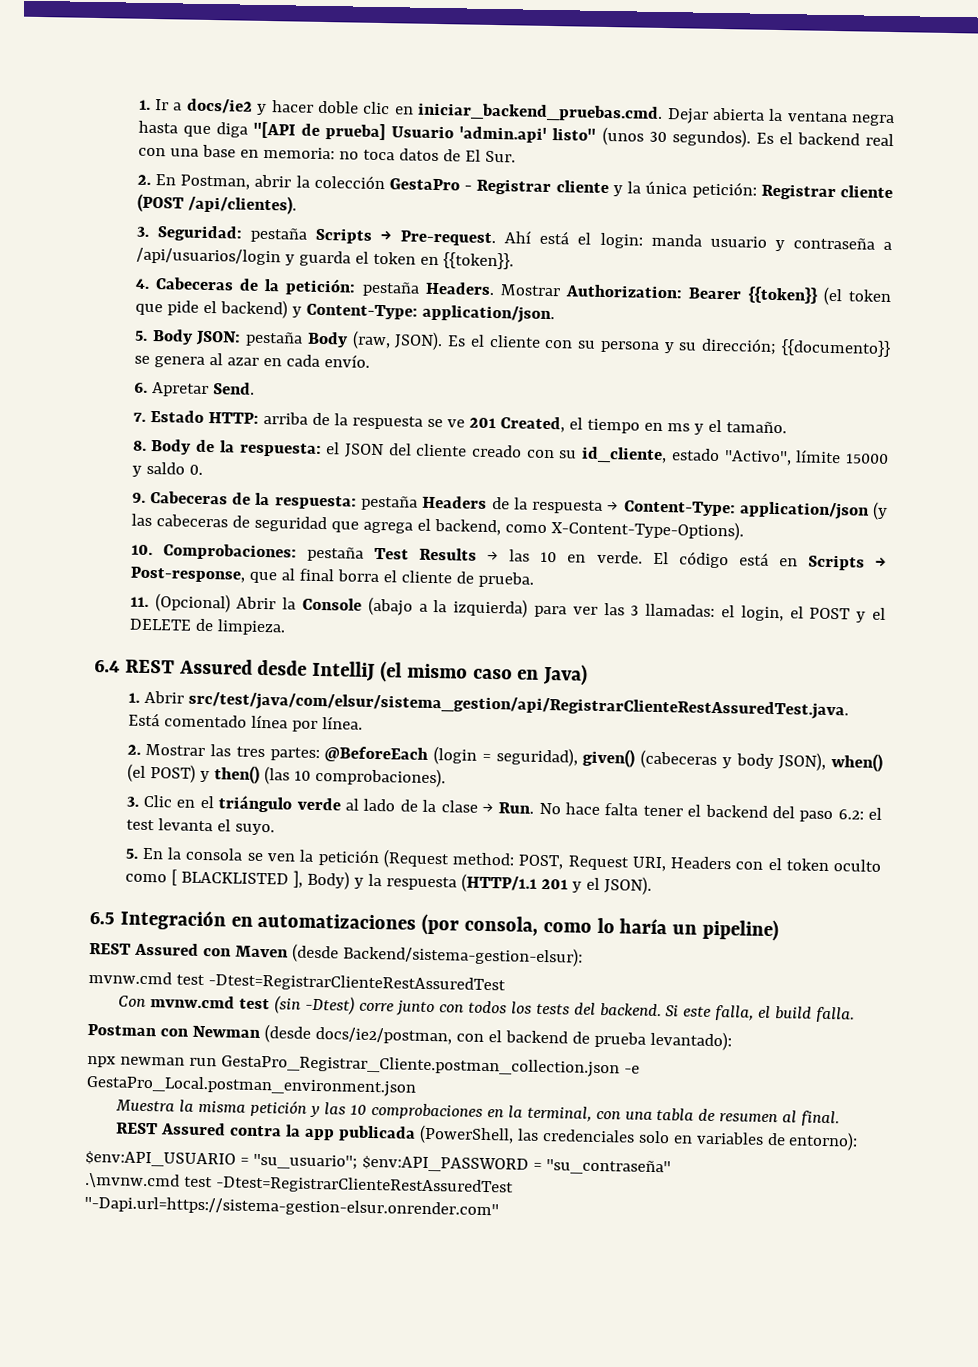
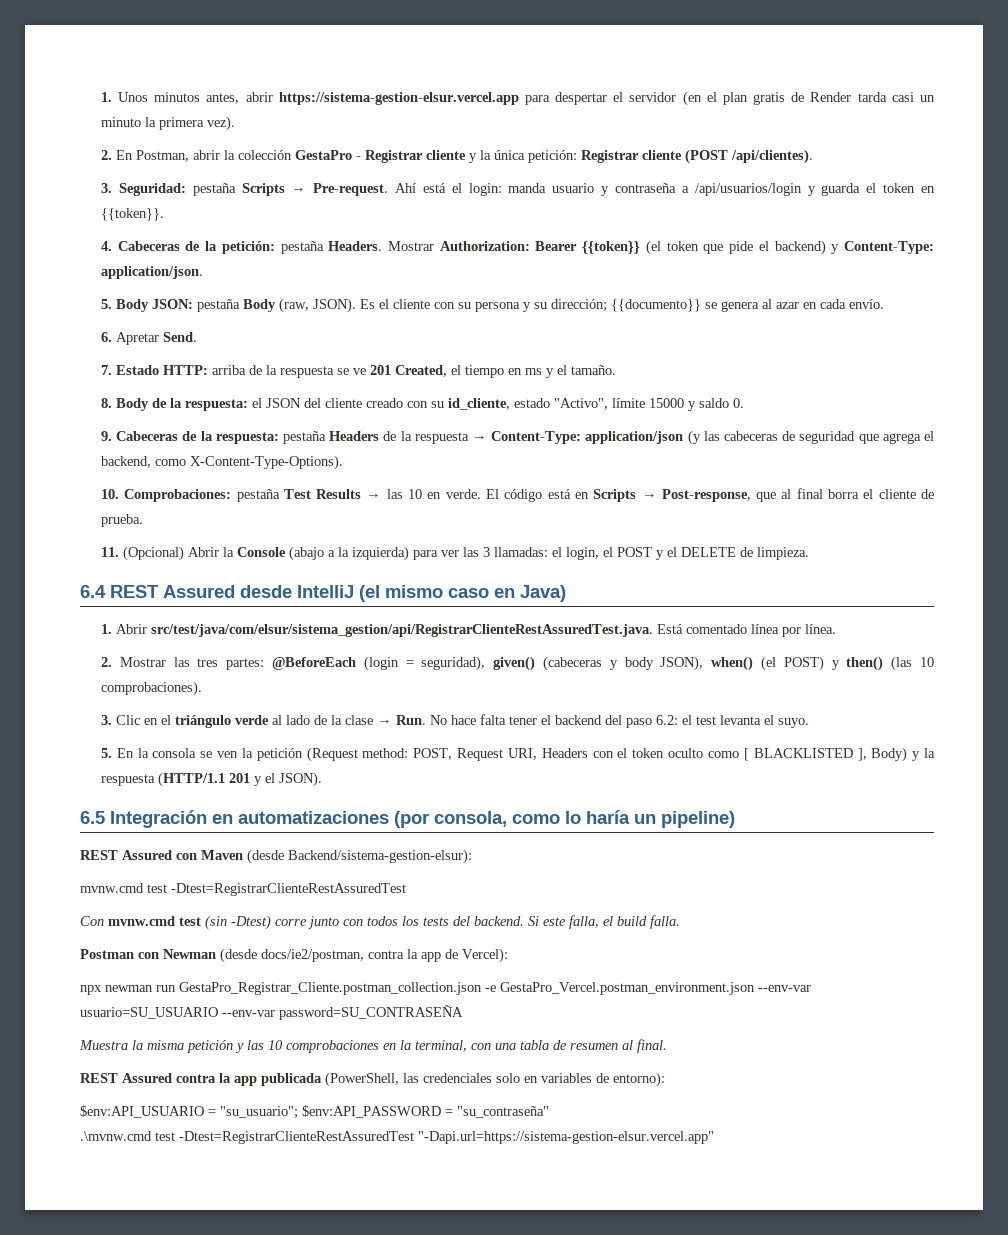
- 1. Ir a docs/ie2 y hacer doble clic en iniciar_backend_pruebas.cmd. Dejar abierta la ventana negra hasta que diga "[API de prueba] Usuario 'admin.api' listo" (unos 30 segundos). Es el backend real con una base en memoria: no toca datos de El Sur.
+ 1. Unos minutos antes, abrir https://sistema-gestion-elsur.vercel.app para despertar el servidor (en el plan gratis de Render tarda casi un minuto la primera vez).
- Postman con Newman (desde docs/ie2/postman, con el backend de prueba levantado):
+ Postman con Newman (desde docs/ie2/postman, contra la app de Vercel):
- npx newman run GestaPro_Registrar_Cliente.postman_collection.json -e GestaPro_Local.postman_environment.json
+ npx newman run GestaPro_Registrar_Cliente.postman_collection.json -e GestaPro_Vercel.postman_environment.json --env-var usuario=SU_USUARIO --env-var password=SU_CONTRASEÑA
- .\mvnw.cmd test -Dtest=RegistrarClienteRestAssuredTest "-Dapi.url=https://sistema-gestion-elsur.onrender.com"
+ .\mvnw.cmd test -Dtest=RegistrarClienteRestAssuredTest "-Dapi.url=https://sistema-gestion-elsur.vercel.app"

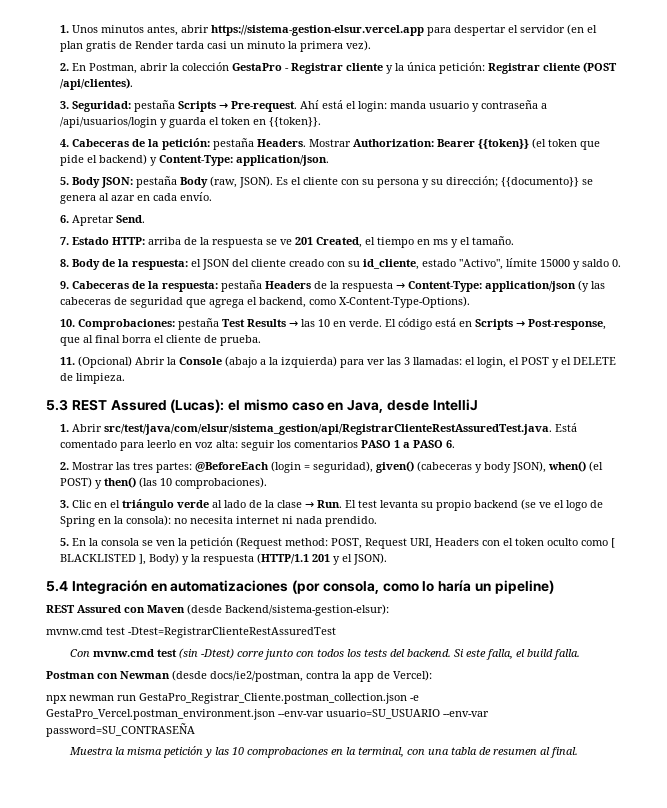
- 6.4 REST Assured desde IntelliJ (el mismo caso en Java)
+ 5.3 REST Assured (Lucas): el mismo caso en Java, desde IntelliJ
- 1. Abrir src/test/java/com/elsur/sistema_gestion/api/RegistrarClienteRestAssuredTest.java. Está comentado línea por línea.
+ 1. Abrir src/test/java/com/elsur/sistema_gestion/api/RegistrarClienteRestAssuredTest.java. Está comentado para leerlo en voz alta: seguir los comentarios PASO 1 a PASO 6.
- 3. Clic en el triángulo verde al lado de la clase → Run. No hace falta tener el backend del paso 6.2: el test levanta el suyo.
+ 3. Clic en el triángulo verde al lado de la clase → Run. El test levanta su propio backend (se ve el logo de Spring en la consola): no necesita internet ni nada prendido.
- 6.5 Integración en automatizaciones (por consola, como lo haría un pipeline)
+ 5.4 Integración en automatizaciones (por consola, como lo haría un pipeline)
- REST Assured contra la app publicada (PowerShell, las credenciales solo en variables de entorno):
- $env:API_USUARIO = "su_usuario"; $env:API_PASSWORD = "su_contraseña"
- .\mvnw.cmd test -Dtest=RegistrarClienteRestAssuredTest "-Dapi.url=https://sistema-gestion-elsur.vercel.app"

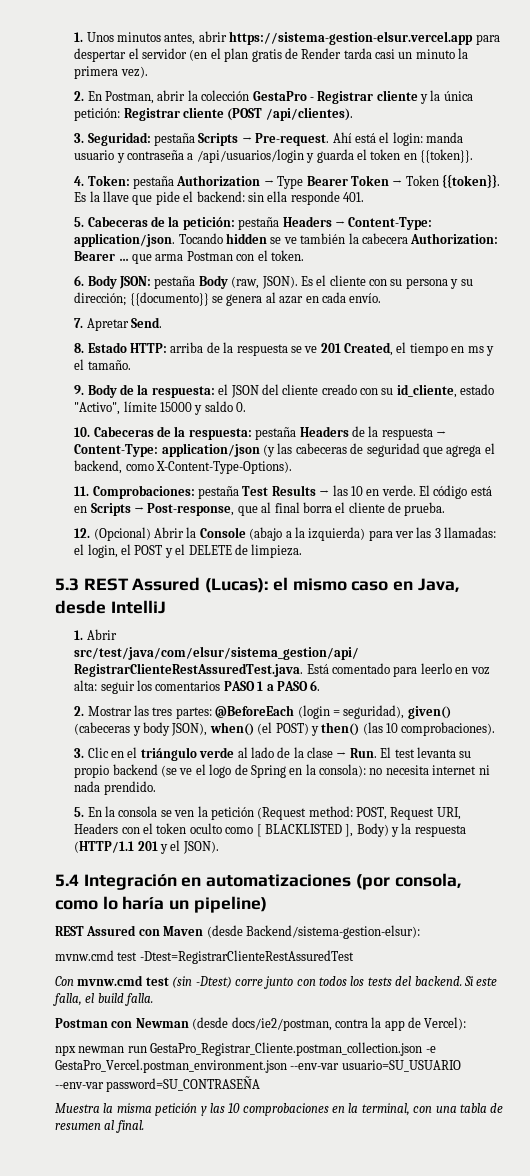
- 4. Cabeceras de la petición: pestaña Headers. Mostrar Authorization: Bearer {{token}} (el token que pide el backend) y Content-Type: application/json.
- 5. Body JSON: pestaña Body (raw, JSON).
+ 4. Token: pestaña Authorization → Type Bearer Token → Token {{token}}. Es la llave que pide el backend: sin ella responde 401.
+ 5. Cabeceras de la petición: pestaña Headers → Content-Type: application/json. Tocando hidden se ve también la cabecera Authorization: Bearer … que arma Postman con el token.
+ 6. Body JSON: pestaña Body (raw, JSON).
- 6. Apretar Send.
+ 7. Apretar Send.
- 7. Estado HTTP: arriba de la respuesta se ve 201 Created, el tiempo en ms y el tamaño.
+ 8. Estado HTTP: arriba de la respuesta se ve 201 Created, el tiempo en ms y el tamaño.
- 8. Body de la respuesta: el JSON del cliente creado con su id_cliente, estado "Activo", límite 15000 y saldo 0.
+ 9. Body de la respuesta: el JSON del cliente creado con su id_cliente, estado "Activo", límite 15000 y saldo 0.
- 9. Cabeceras de la respuesta: pestaña Headers de la respuesta → Content-Type: application/json (y las cabeceras de seguridad que agrega el backend, como X-Content-Type-Options).
+ 10. Cabeceras de la respuesta: pestaña Headers de la respuesta → Content-Type: application/json (y las cabeceras de seguridad que agrega el backend, como X-Content-Type-Options).
- 10. Comprobaciones: pestaña Test Results → las 10 en verde.
+ 11. Comprobaciones: pestaña Test Results → las 10 en verde.
- 11. (Opcional) Abrir la Console (abajo a la izquierda) para ver las 3 llamadas: el login, el POST y el DELETE de limpieza.
+ 12. (Opcional) Abrir la Console (abajo a la izquierda) para ver las 3 llamadas: el login, el POST y el DELETE de limpieza.

